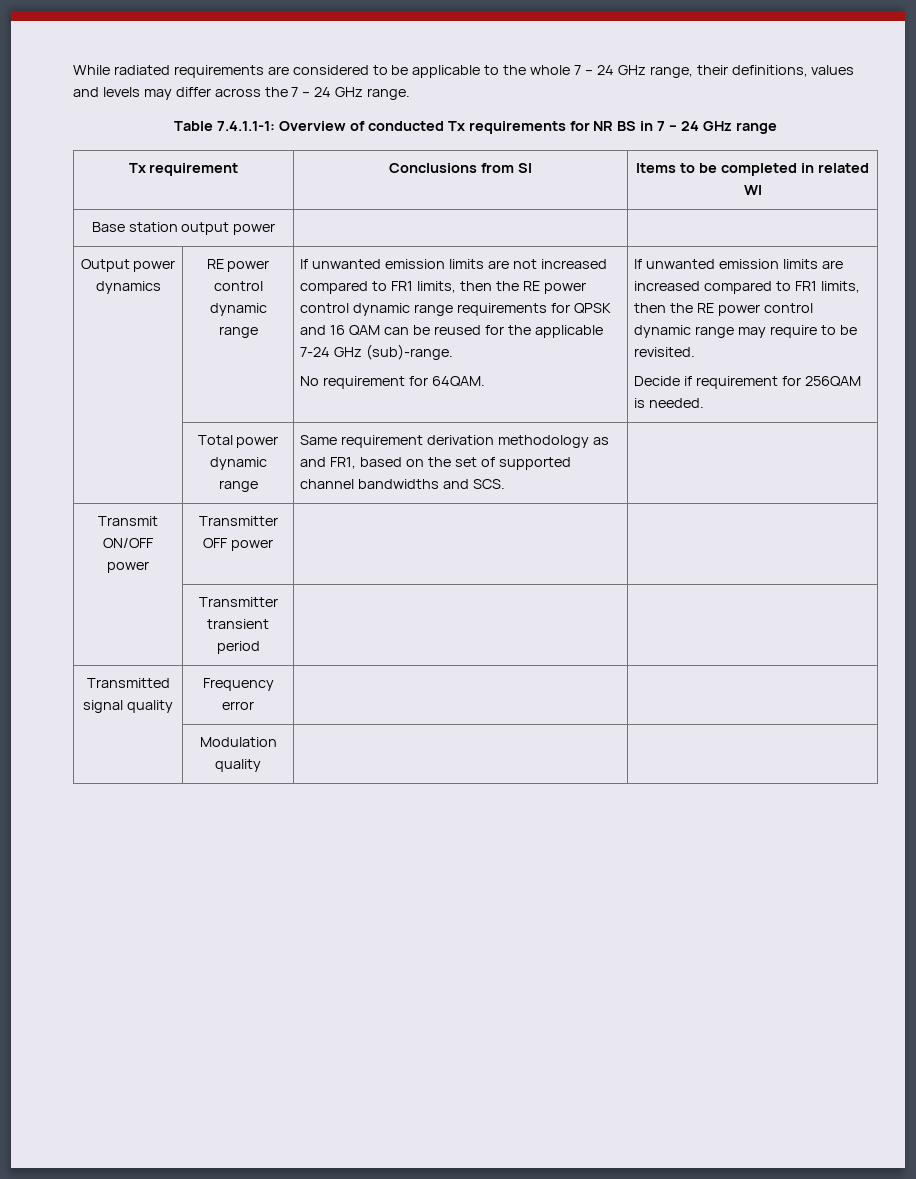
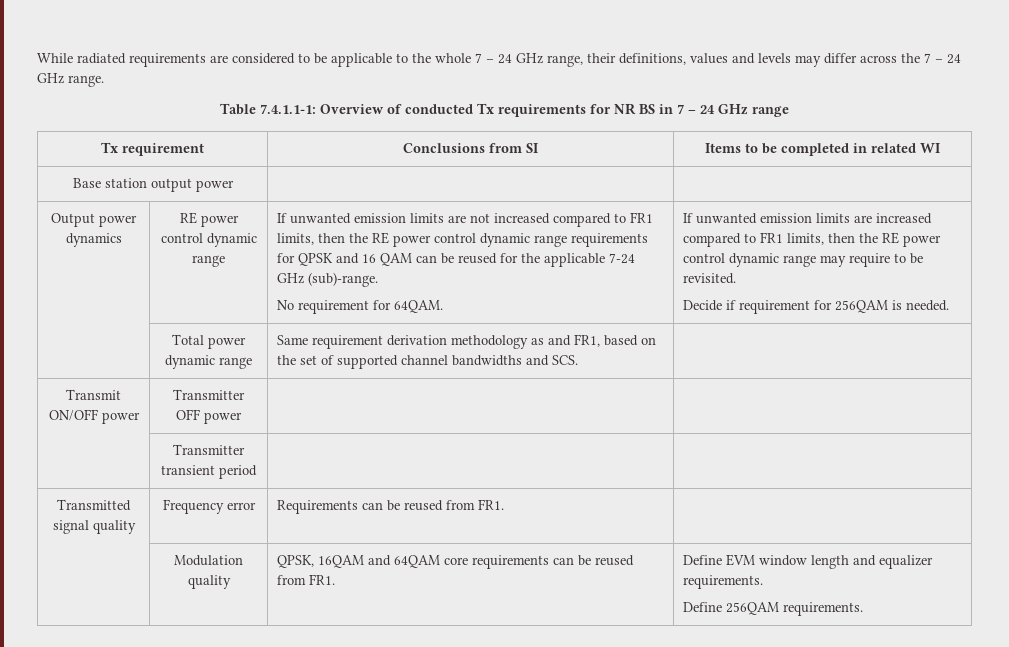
- Transmitted signal quality | Frequency error | |
- | Modulation quality | |
+ Transmitted signal quality | Frequency error | Requirements can be reused from FR1. |
+ | Modulation quality | QPSK, 16QAM and 64QAM core requirements can be reused from FR1. | Define EVM window length and equalizer requirements.
+ Define 256QAM requirements.

